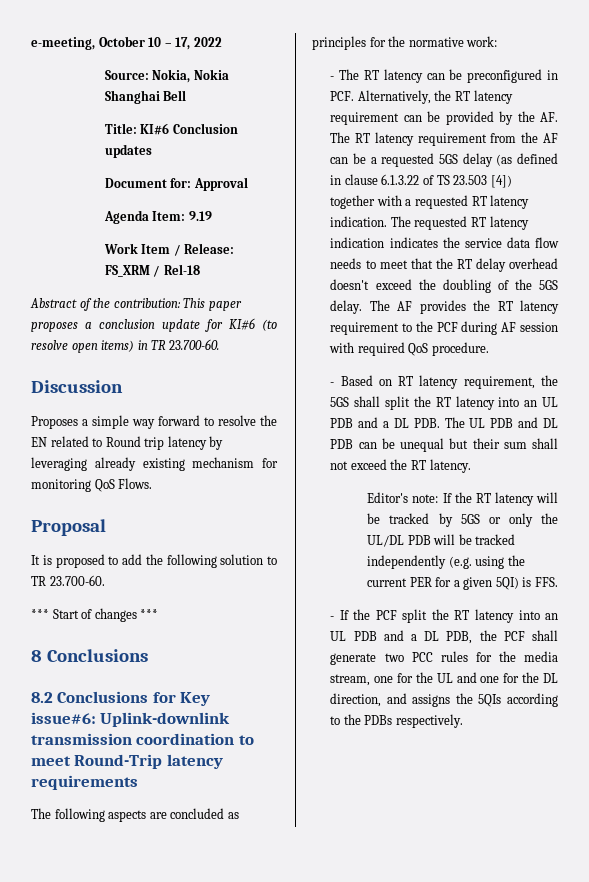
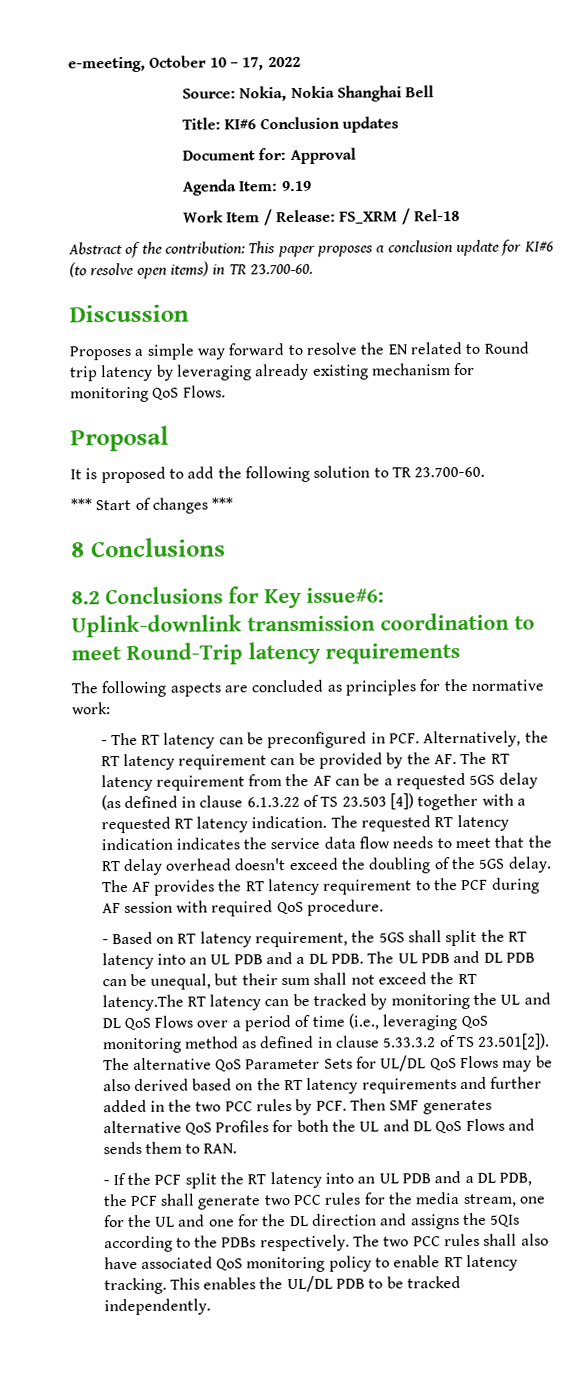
- - Based on RT latency requirement, the 5GS shall split the RT latency into an UL PDB and a DL PDB. The UL PDB and DL PDB can be unequal but their sum shall not exceed the RT latency.
- Editor's note: If the RT latency will be tracked by 5GS or only the UL/DL PDB will be tracked independently (e.g. using the current PER for a given 5QI) is FFS.
+ - Based on RT latency requirement, the 5GS shall split the RT latency into an UL PDB and a DL PDB. The UL PDB and DL PDB can be unequal, but their sum shall not exceed the RT latency.The RT latency can be tracked by monitoring the UL and DL QoS Flows over a period of time (i.e., leveraging QoS monitoring method as defined in clause 5.33.3.2 of TS 23.501[2]). The alternative QoS Parameter Sets for UL/DL QoS Flows may be also derived based on the RT latency requirements and further added in the two PCC rules by PCF. Then SMF generates alternative QoS Profiles for both the UL and DL QoS Flows and sends them to RAN.
- - If the PCF split the RT latency into an UL PDB and a DL PDB, the PCF shall generate two PCC rules for the media stream, one for the UL and one for the DL direction, and assigns the 5QIs according to the PDBs respectively.
+ - If the PCF split the RT latency into an UL PDB and a DL PDB, the PCF shall generate two PCC rules for the media stream, one for the UL and one for the DL direction and assigns the 5QIs according to the PDBs respectively.
+ The two PCC rules shall also have associated QoS monitoring policy to enable RT latency tracking. This enables the UL/DL PDB to be tracked independently.

